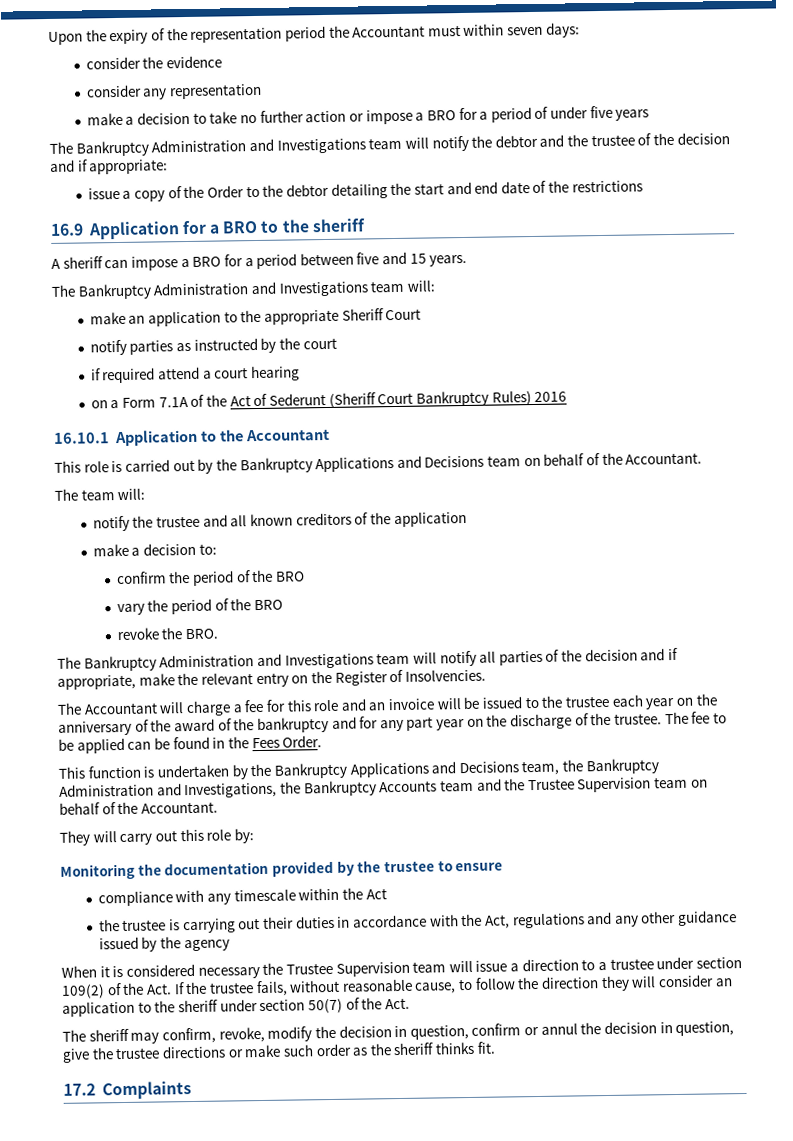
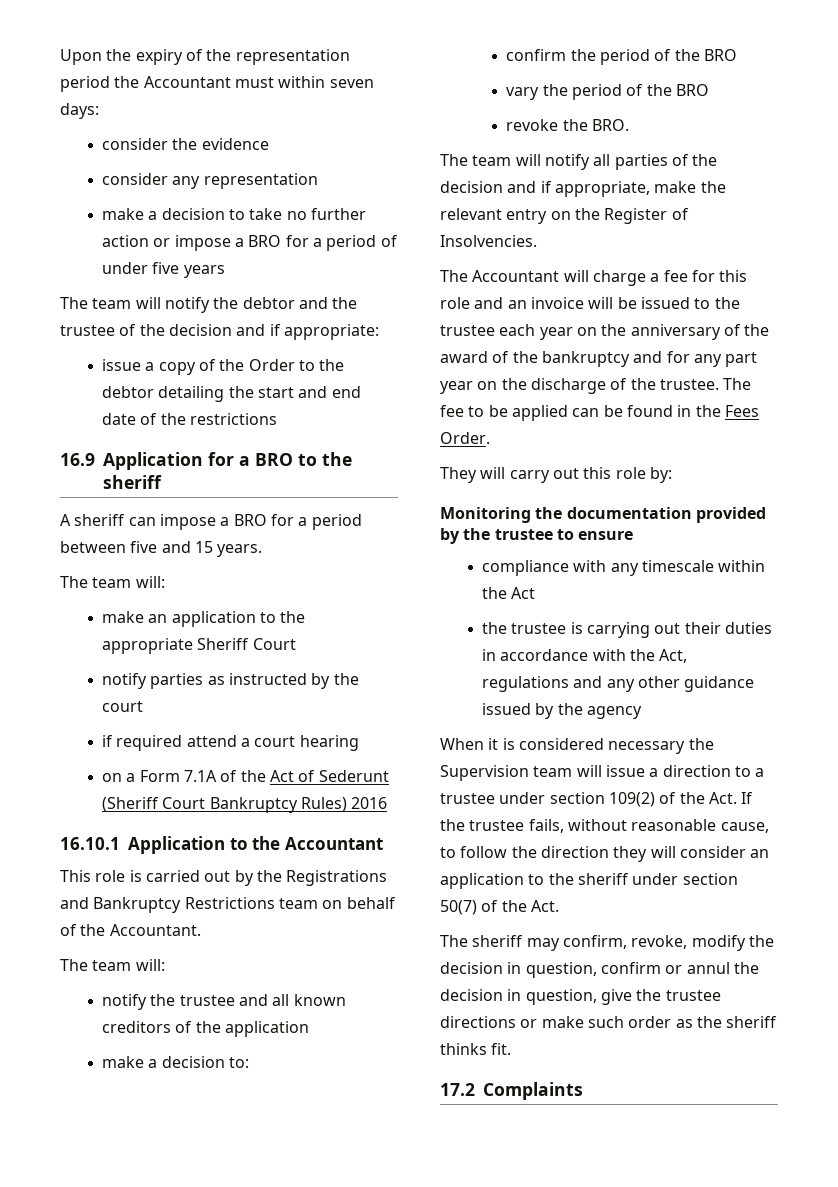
- The Bankruptcy Administration and Investigations team will notify the debtor and the trustee of the decision and if appropriate:
+ The team will notify the debtor and the trustee of the decision and if appropriate:
  A sheriff can impose a BRO for a period between five and 15 years.
- The Bankruptcy Administration and Investigations team will:
+ The team will:
- This role is carried out by the Bankruptcy Applications and Decisions team on behalf of the Accountant.
+ This role is carried out by the Registrations and Bankruptcy Restrictions team on behalf of the Accountant.
- The Bankruptcy Administration and Investigations team will notify all parties of the decision and if appropriate, make the relevant entry on the Register of Insolvencies.
+ The team will notify all parties of the decision and if appropriate, make the relevant entry on the Register of Insolvencies.
- This function is undertaken by the Bankruptcy Applications and Decisions team, the Bankruptcy Administration and Investigations, the Bankruptcy Accounts team and the Trustee Supervision team on behalf of the Accountant.
- When it is considered necessary the Trustee Supervision team will issue a direction to a trustee under section 109(2) of the Act. If the trustee fails, without reasonable cause, to follow the direction they will consider an application to the sheriff under section 50(7) of the Act.
+ When it is considered necessary the Supervision team will issue a direction to a trustee under section 109(2) of the Act. If the trustee fails, without reasonable cause, to follow the direction they will consider an application to the sheriff under section 50(7) of the Act.

